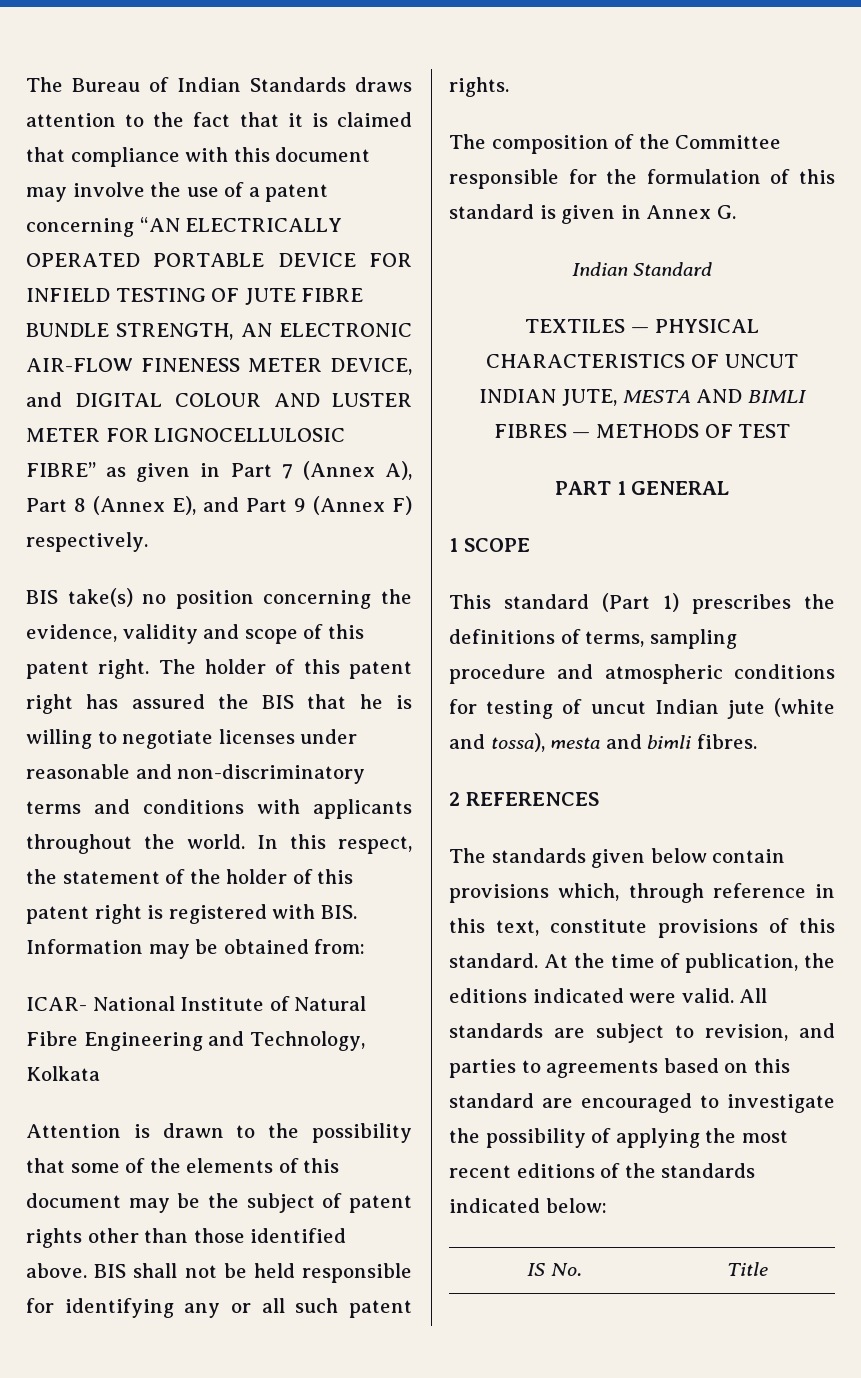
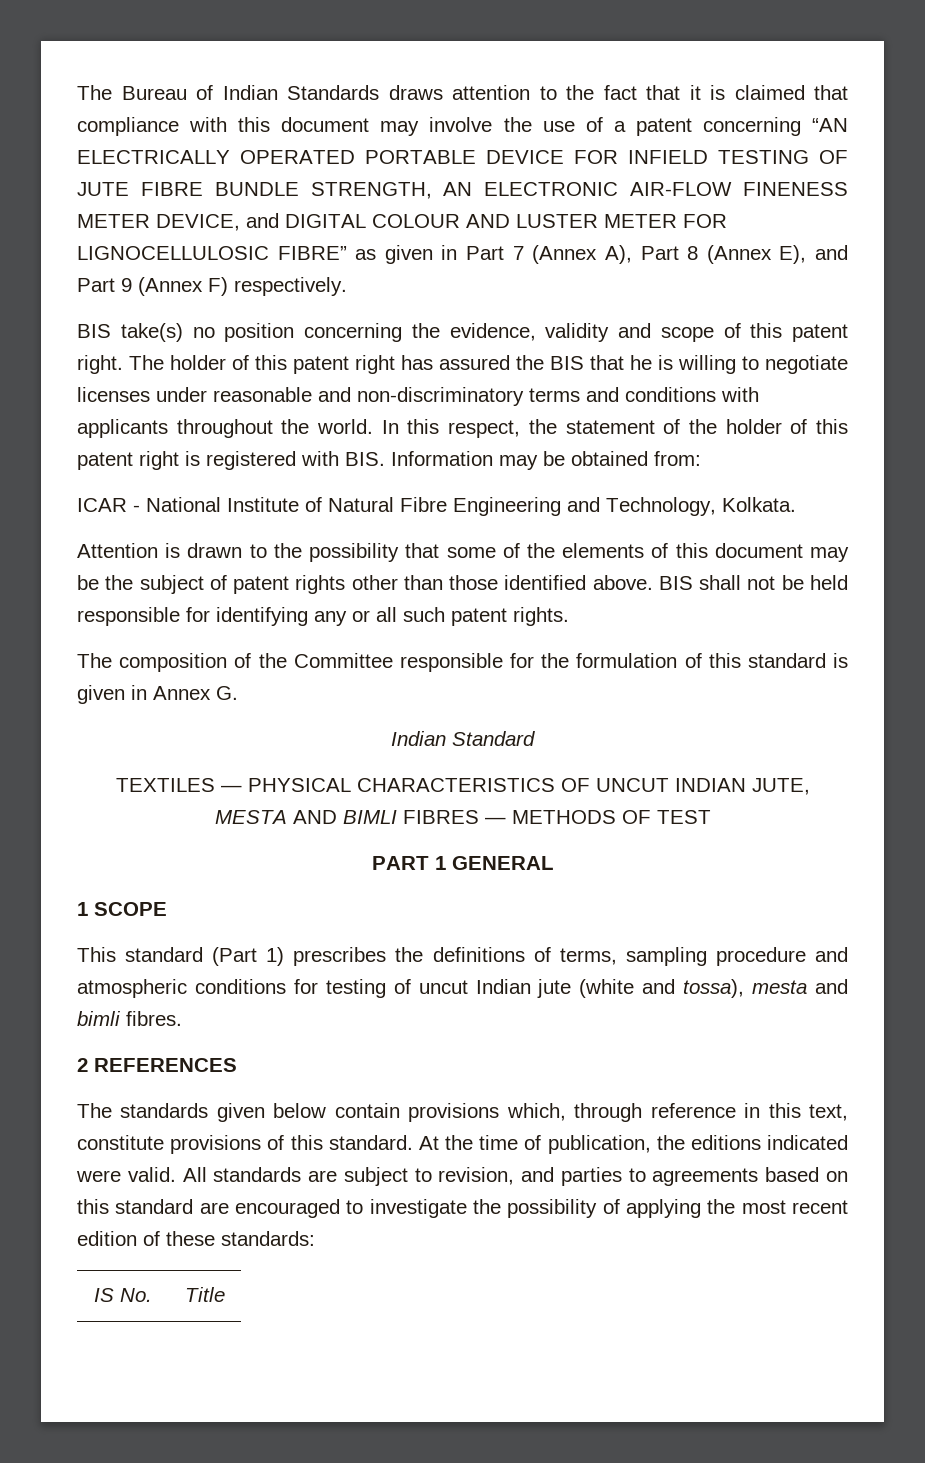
- ICAR- National Institute of Natural Fibre Engineering and Technology, Kolkata
+ ICAR - National Institute of Natural Fibre Engineering and Technology, Kolkata.
- All standards are subject to revision, and parties to agreements based on this standard are encouraged to investigate the possibility of applying the most recent editions of the standards indicated below:
+ All standards are subject to revision, and parties to agreements based on this standard are encouraged to investigate the possibility of applying the most recent edition of these standards:

